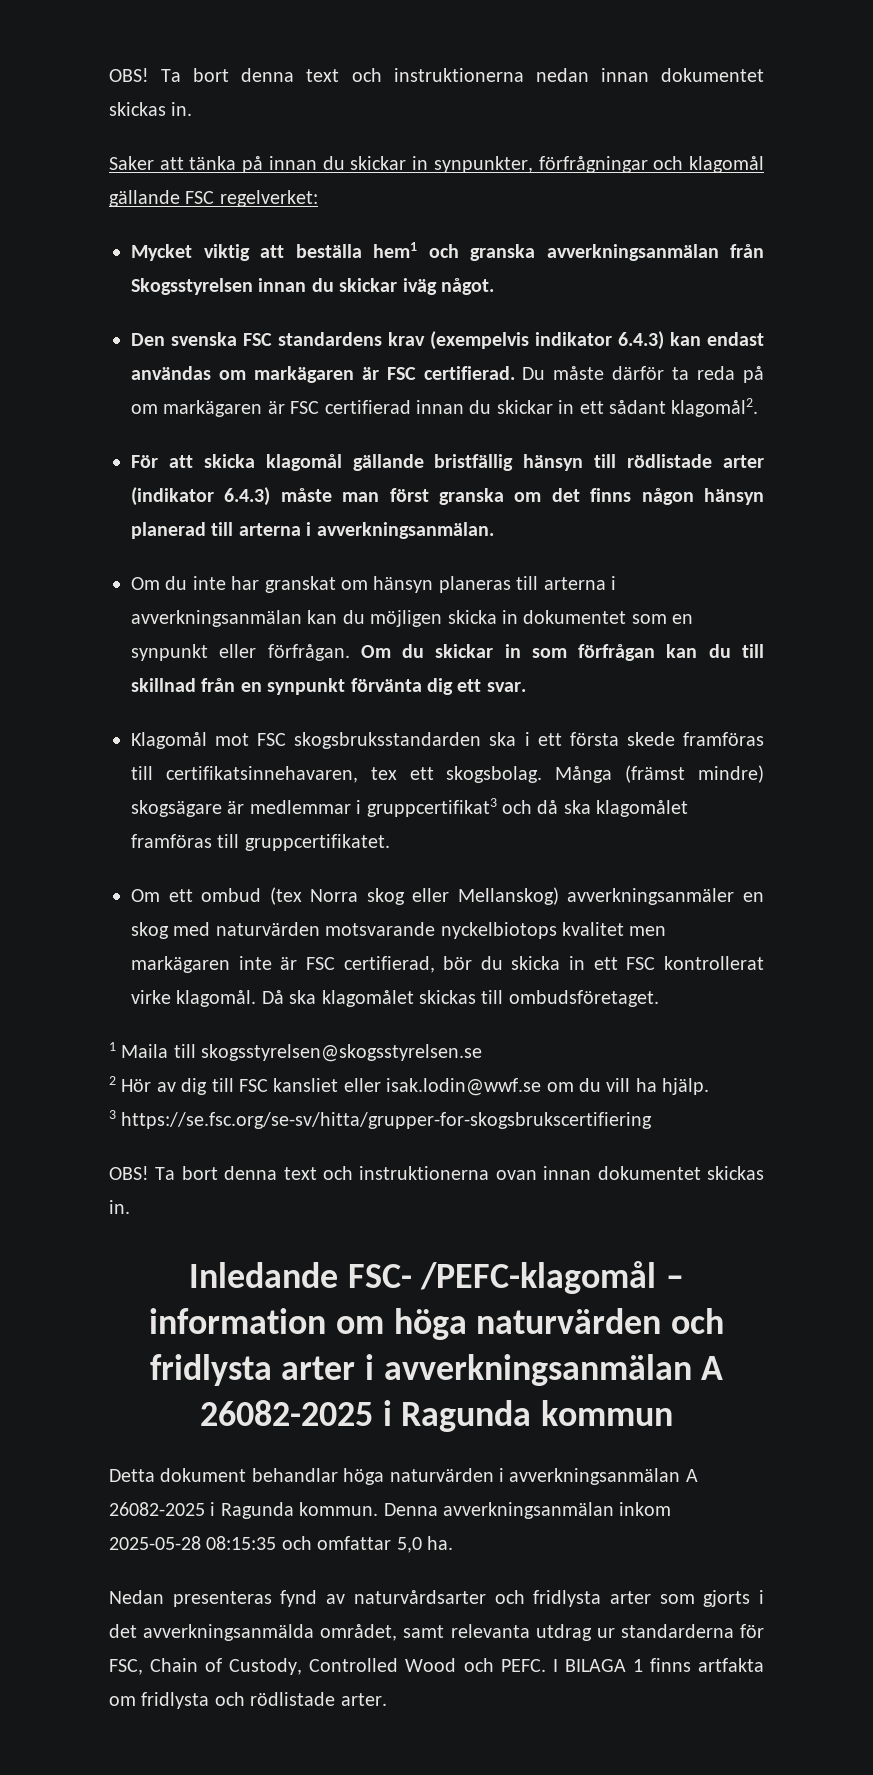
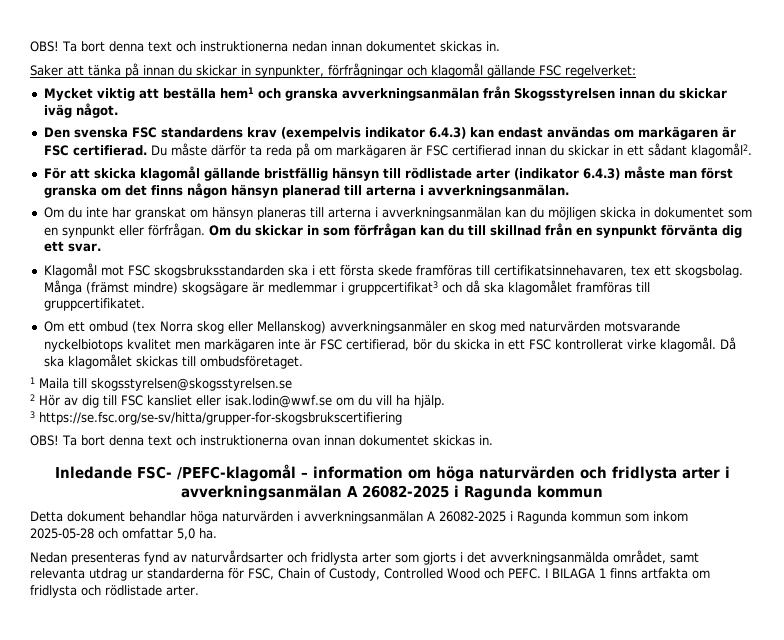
- Detta dokument behandlar höga naturvärden i avverkningsanmälan A 26082-2025 i Ragunda kommun. Denna avverkningsanmälan inkom 2025-05-28 08:15:35 och omfattar 5,0 ha.
+ Detta dokument behandlar höga naturvärden i avverkningsanmälan A 26082-2025 i Ragunda kommun som inkom 2025-05-28 och omfattar 5,0 ha.

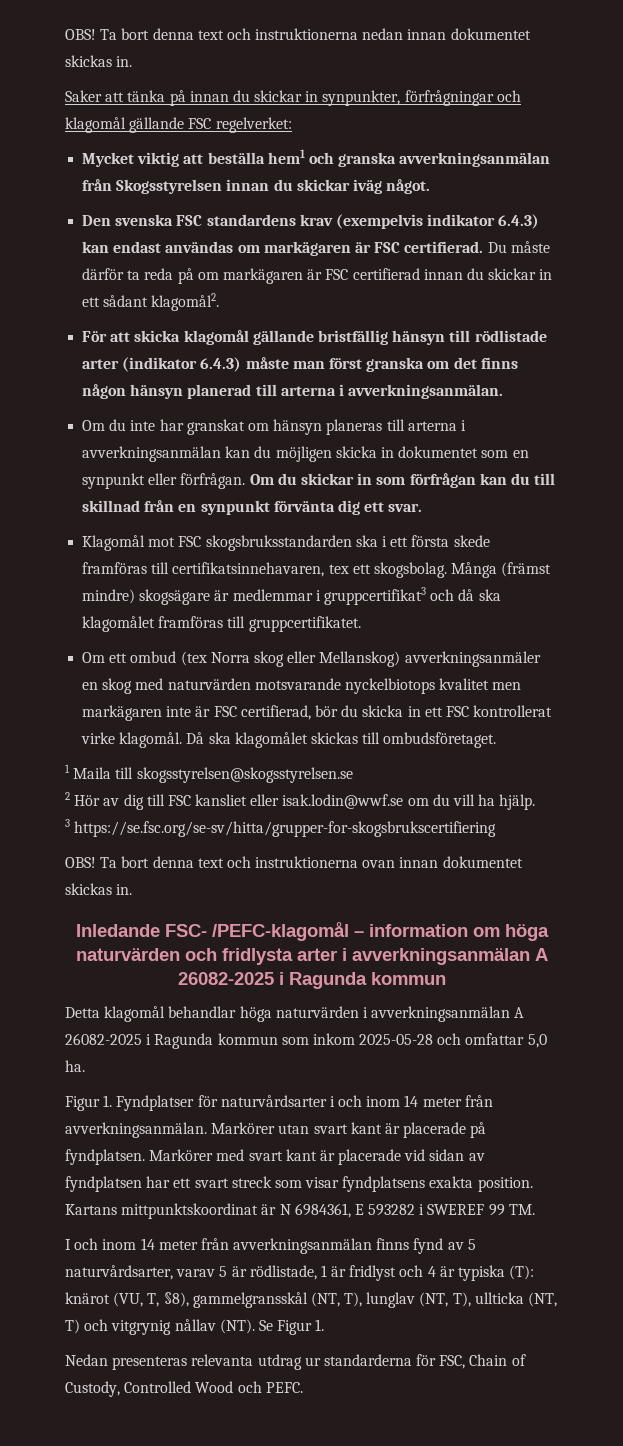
- Detta dokument behandlar höga naturvärden i avverkningsanmälan A 26082-2025 i Ragunda kommun som inkom 2025-05-28 och omfattar 5,0 ha.
+ Detta klagomål behandlar höga naturvärden i avverkningsanmälan A 26082-2025 i Ragunda kommun som inkom 2025-05-28 och omfattar 5,0 ha.
- Nedan presenteras fynd av naturvårdsarter och fridlysta arter som gjorts i det avverkningsanmälda området, samt relevanta utdrag ur standarderna för FSC, Chain of Custody, Controlled Wood och PEFC. I BILAGA 1 finns artfakta om fridlysta och rödlistade arter.
+ Figur 1. Fyndplatser för naturvårdsarter i och inom 14 meter från avverkningsanmälan. Markörer utan svart kant är placerade på fyndplatsen. Markörer med svart kant är placerade vid sidan av fyndplatsen har ett svart streck som visar fyndplatsens exakta position. Kartans mittpunktskoordinat är N 6984361, E 593282 i SWEREF 99 TM.
+ I och inom 14 meter från avverkningsanmälan finns fynd av 5 naturvårdsarter, varav 5 är rödlistade, 1 är fridlyst och 4 är typiska (T): knärot (VU, T, §8), gammelgransskål (NT, T), lunglav (NT, T), ullticka (NT, T) och vitgrynig nållav (NT). Se Figur 1.
+ Nedan presenteras relevanta utdrag ur standarderna för FSC, Chain of Custody, Controlled Wood och PEFC.

